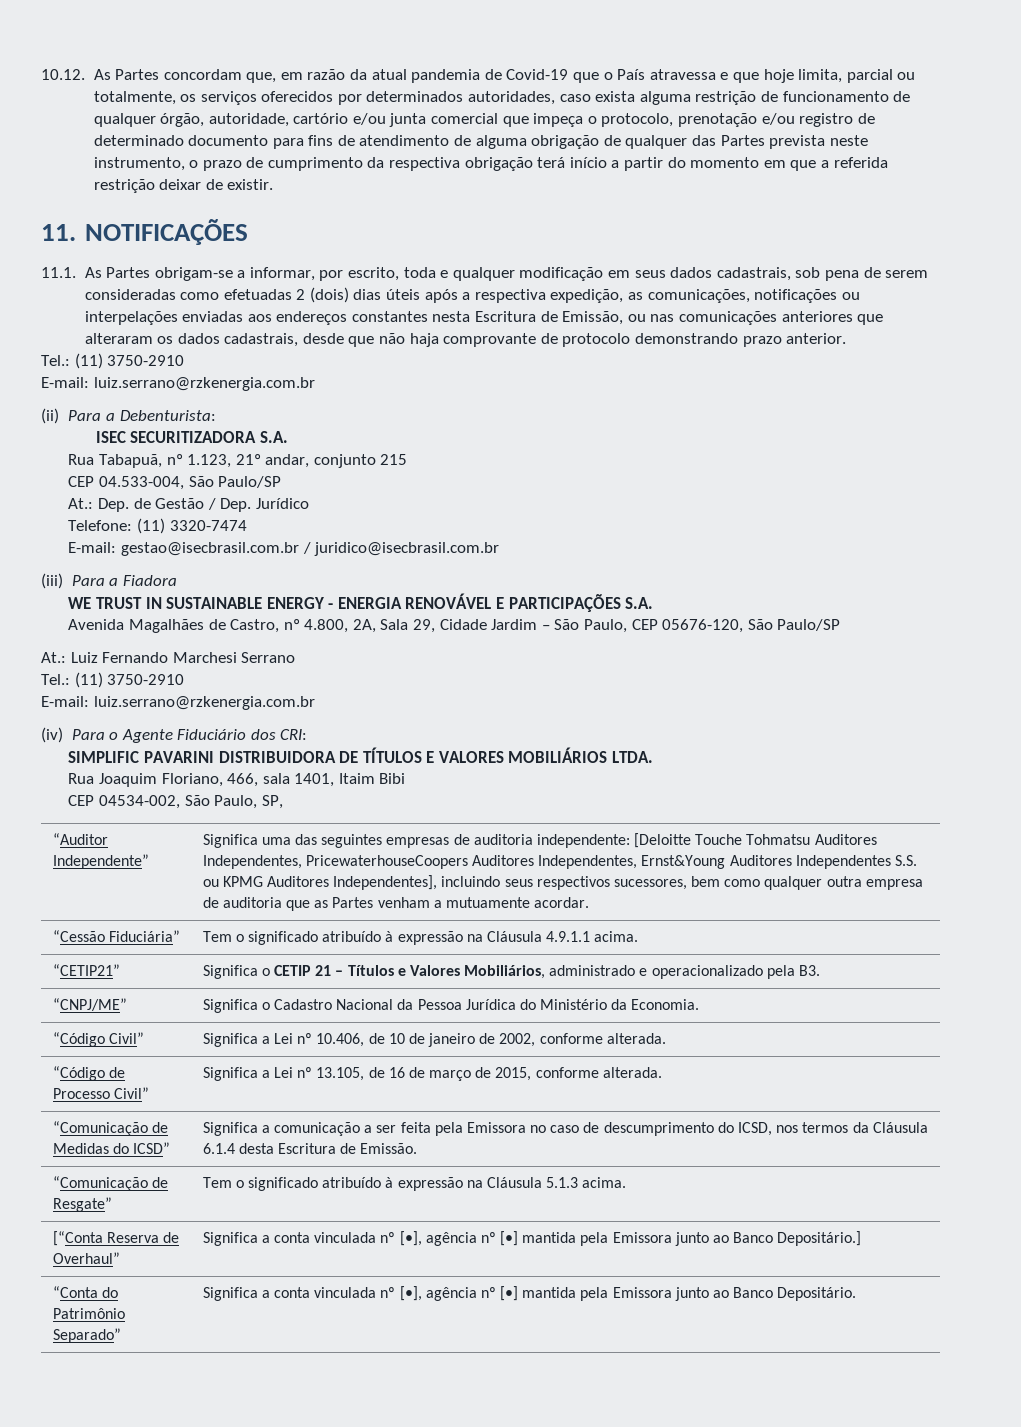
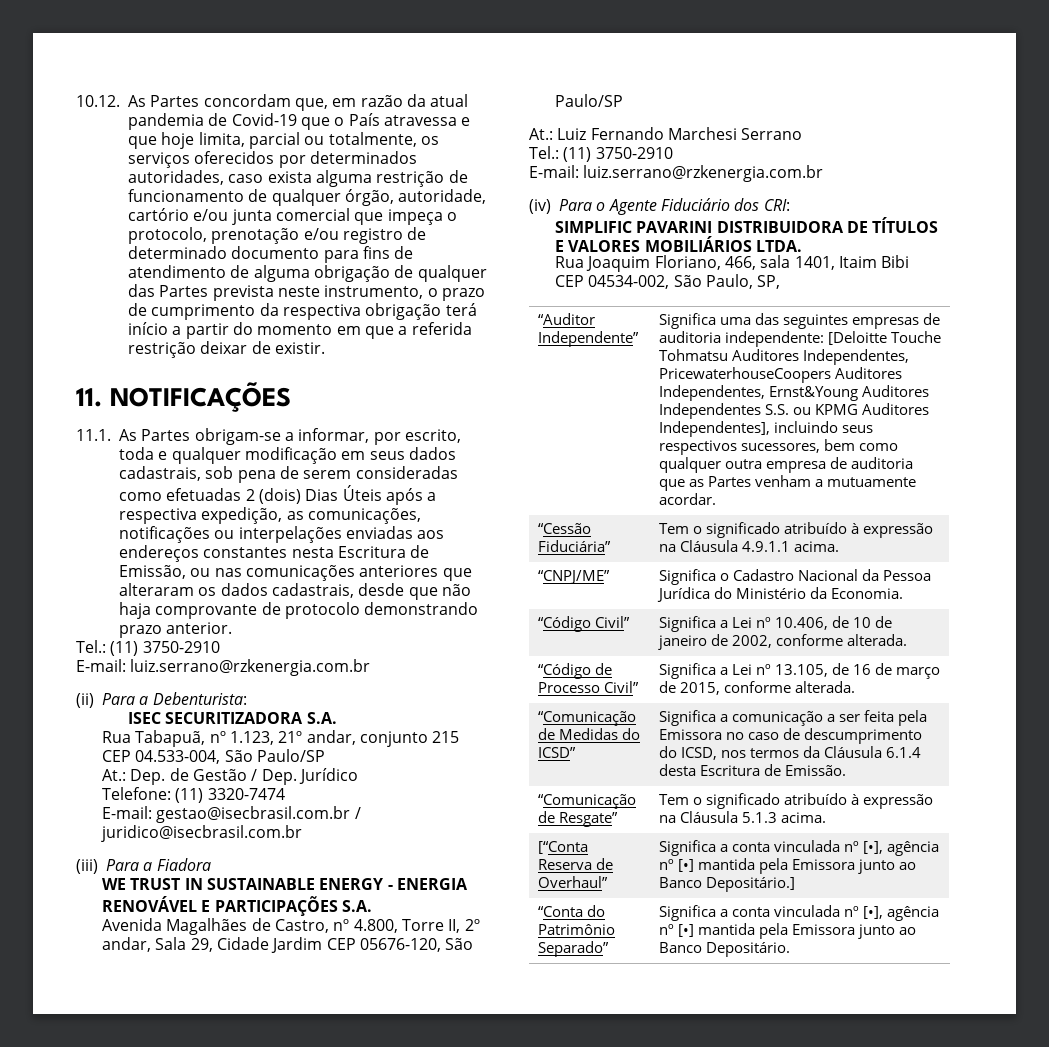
- 11.1. As Partes obrigam-se a informar, por escrito, toda e qualquer modificação em seus dados cadastrais, sob pena de serem consideradas como efetuadas 2 (dois) dias úteis após a respectiva expedição, as comunicações, notificações ou interpelações enviadas aos endereços constantes nesta Escritura de Emissão, ou nas comunicações anteriores que alteraram os dados cadastrais, desde que não haja comprovante de protocolo demonstrando prazo anterior.
+ 11.1. As Partes obrigam-se a informar, por escrito, toda e qualquer modificação em seus dados cadastrais, sob pena de serem consideradas como efetuadas 2 (dois) Dias Úteis após a respectiva expedição, as comunicações, notificações ou interpelações enviadas aos endereços constantes nesta Escritura de Emissão, ou nas comunicações anteriores que alteraram os dados cadastrais, desde que não haja comprovante de protocolo demonstrando prazo anterior.
- Avenida Magalhães de Castro, nº 4.800, 2A, Sala 29, Cidade Jardim – São Paulo, CEP 05676-120, São Paulo/SP
+ Avenida Magalhães de Castro, nº 4.800, Torre II, 2º andar, Sala 29, Cidade Jardim CEP 05676-120, São Paulo/SP
- “CETIP21” | Significa o CETIP 21 – Títulos e Valores Mobiliários, administrado e operacionalizado pela B3.

